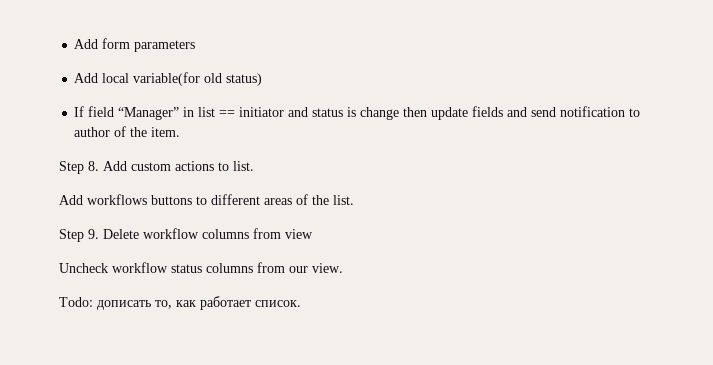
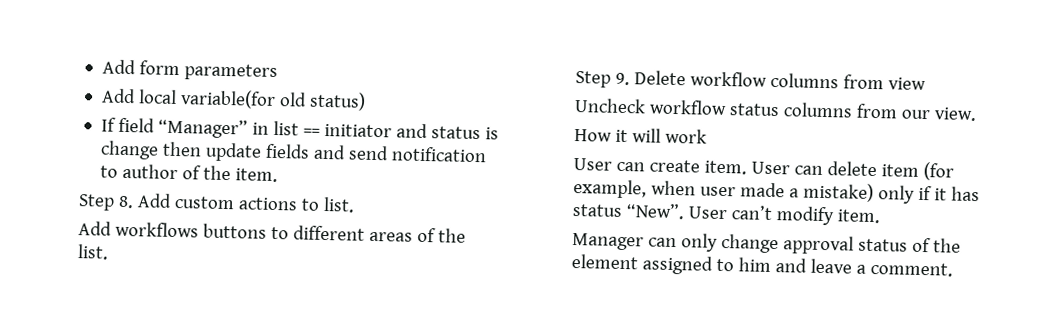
- Todo: дописать то, как работает список.
+ How it will work
+ User can create item. User can delete item (for example, when user made a mistake) only if it has status “New”. User can’t modify item.
+ Manager can only change approval status of the element assigned to him and leave a comment.

